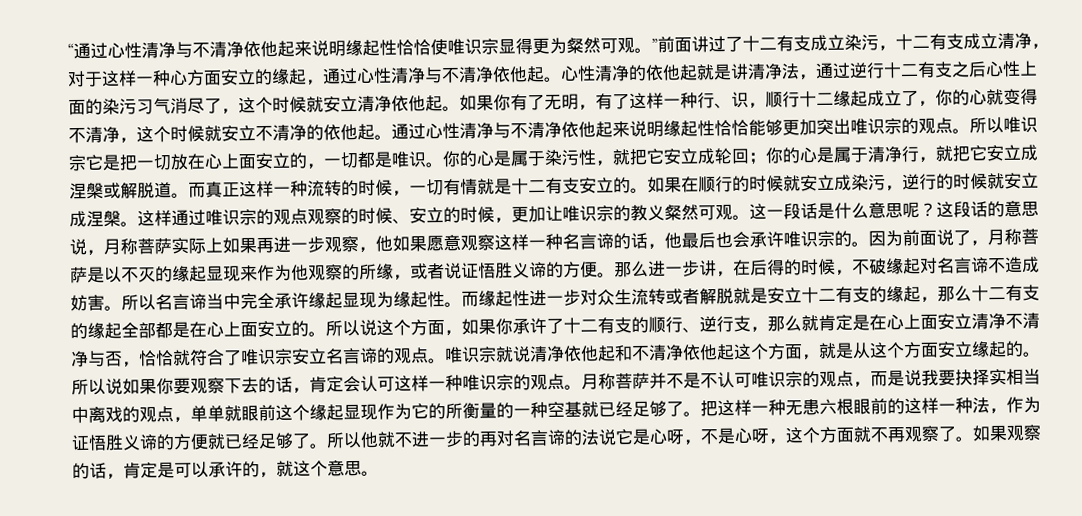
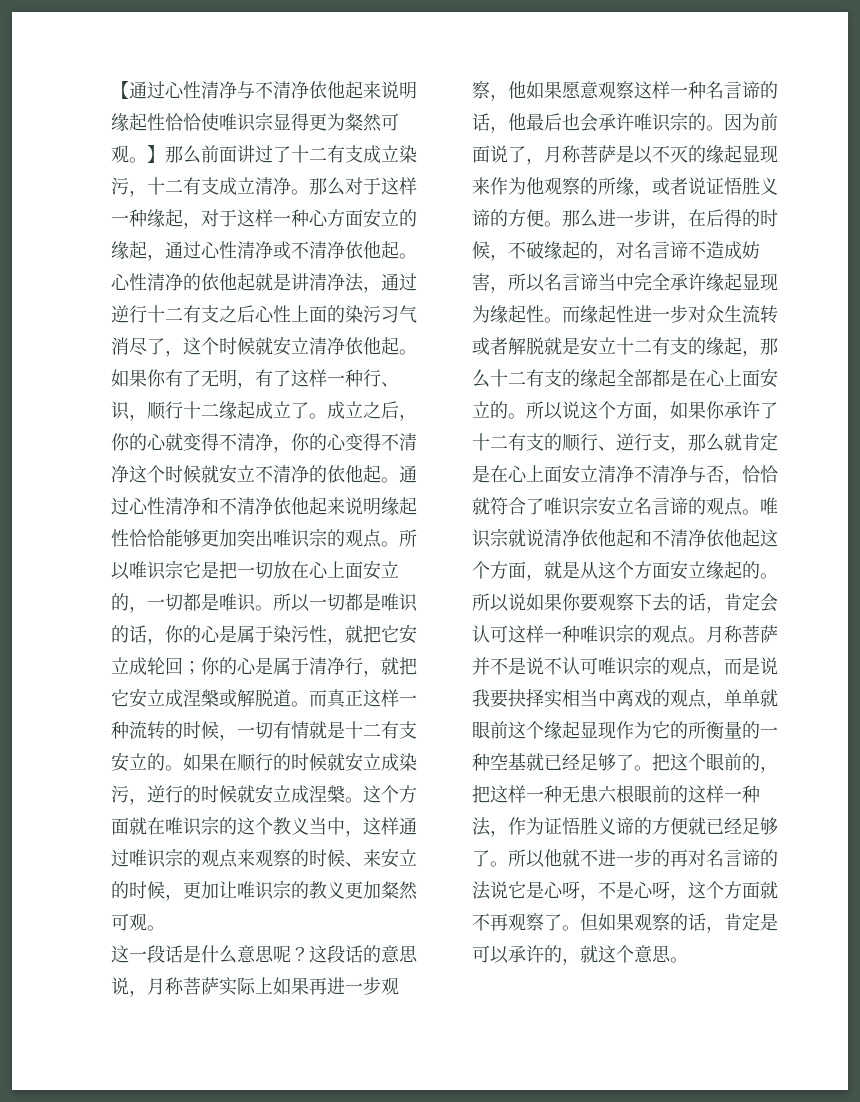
- “通过心性清净与不清净依他起来说明缘起性恰恰使唯识宗显得更为粲然可观。”前面讲过了十二有支成立染污，十二有支成立清净，对于这样一种心方面安立的缘起，通过心性清净与不清净依他起。
+ 【通过心性清净与不清净依他起来说明缘起性恰恰使唯识宗显得更为粲然可观。】那么前面讲过了十二有支成立染污，十二有支成立清净。那么对于这样一种缘起，对于这样一种心方面安立的缘起，通过心性清净或不清净依他起。
- 如果你有了无明，有了这样一种行、识，顺行十二缘起成立了，你的心就变得不清净，这个时候就安立不清净的依他起。
+ 如果你有了无明，有了这样一种行、识，顺行十二缘起成立了。成立之后，你的心就变得不清净，你的心变得不清净这个时候就安立不清净的依他起。
- 通过心性清净与不清净依他起来说明缘起性恰恰能够更加突出唯识宗的观点。
+ 通过心性清净和不清净依他起来说明缘起性恰恰能够更加突出唯识宗的观点。
- 你的心是属于染污性，就把它安立成轮回；你的心是属于清净行，就把它安立成涅槃或解脱道。
+ 所以一切都是唯识的话，你的心是属于染污性，就把它安立成轮回；你的心是属于清净行，就把它安立成涅槃或解脱道。
- 这样通过唯识宗的观点观察的时候、安立的时候，更加让唯识宗的教义粲然可观。这一段话是什么意思呢？
+ 这个方面就在唯识宗的这个教义当中，这样通过唯识宗的观点来观察的时候、来安立的时候，更加让唯识宗的教义更加粲然可观。
+ 这一段话是什么意思呢？
- 那么进一步讲，在后得的时候，不破缘起对名言谛不造成妨害。所以名言谛当中完全承许缘起显现为缘起性。
+ 那么进一步讲，在后得的时候，不破缘起的，对名言谛不造成妨害，所以名言谛当中完全承许缘起显现为缘起性。
- 月称菩萨并不是不认可唯识宗的观点，而是说我要抉择实相当中离戏的观点，单单就眼前这个缘起显现作为它的所衡量的一种空基就已经足够了。
+ 月称菩萨并不是说不认可唯识宗的观点，而是说我要抉择实相当中离戏的观点，单单就眼前这个缘起显现作为它的所衡量的一种空基就已经足够了。
- 把这样一种无患六根眼前的这样一种法，作为证悟胜义谛的方便就已经足够了。
+ 把这个眼前的，把这样一种无患六根眼前的这样一种法，作为证悟胜义谛的方便就已经足够了。
- 如果观察的话，肯定是可以承许的，就这个意思。
+ 但如果观察的话，肯定是可以承许的，就这个意思。

